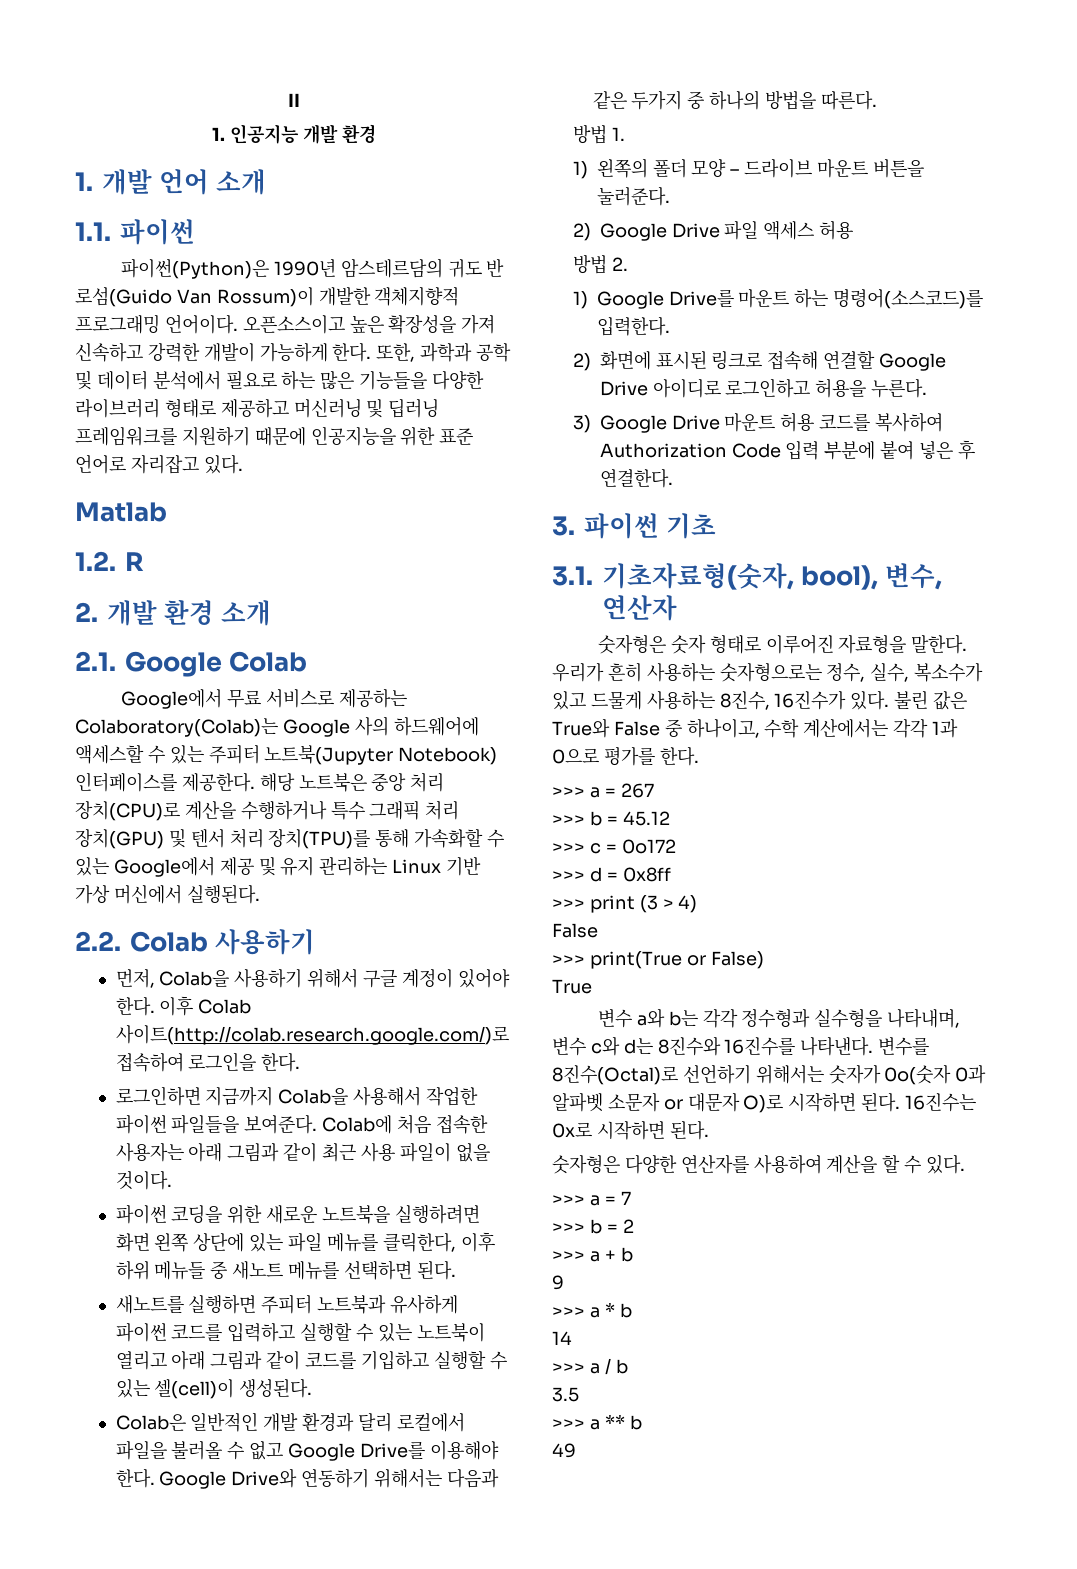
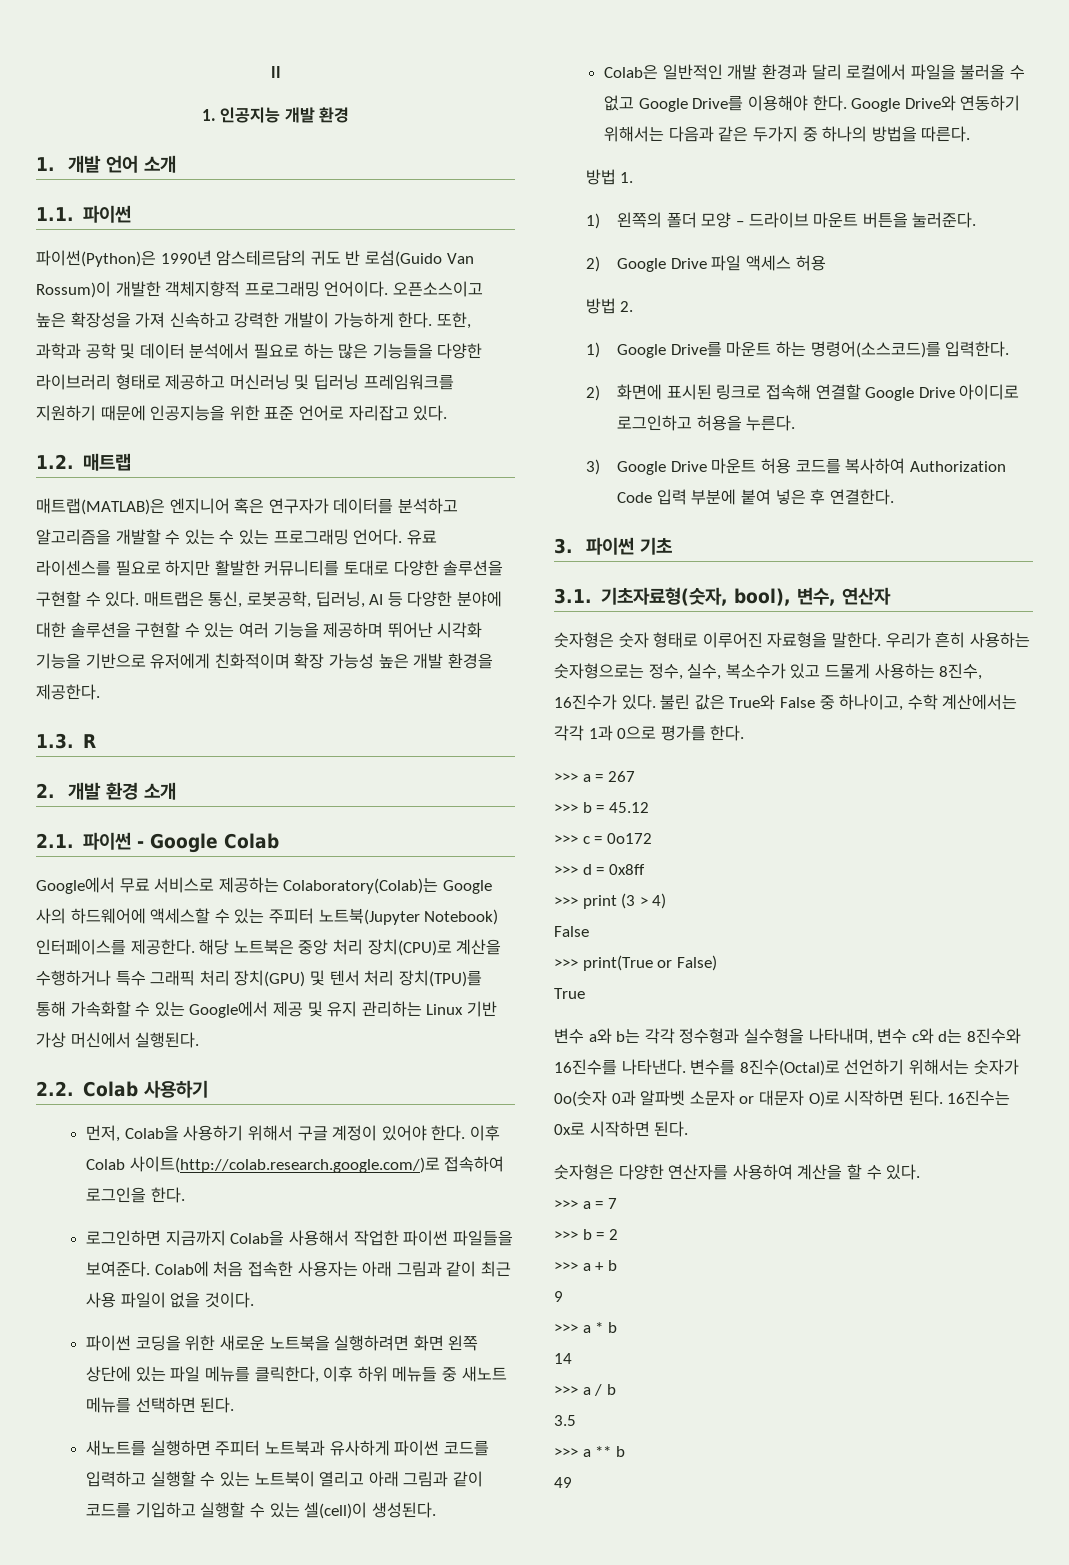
- Matlab
- 1.2. R
+ 1.2. 매트랩
+ 매트랩(MATLAB)은 엔지니어 혹은 연구자가 데이터를 분석하고 알고리즘을 개발할 수 있는 수 있는 프로그래밍 언어다. 유료 라이센스를 필요로 하지만 활발한 커뮤니티를 토대로 다양한 솔루션을 구현할 수 있다. 매트랩은 통신, 로봇공학, 딥러닝, AI 등 다양한 분야에 대한 솔루션을 구현할 수 있는 여러 기능을 제공하며 뛰어난 시각화 기능을 기반으로 유저에게 친화적이며 확장 가능성 높은 개발 환경을 제공한다.
+ 1.3. R
- 2.1. Google Colab
+ 2.1. 파이썬 - Google Colab

